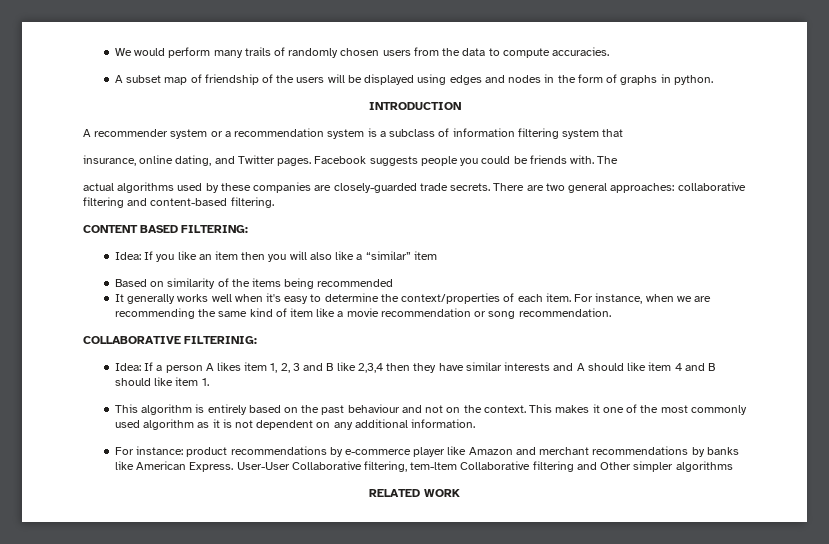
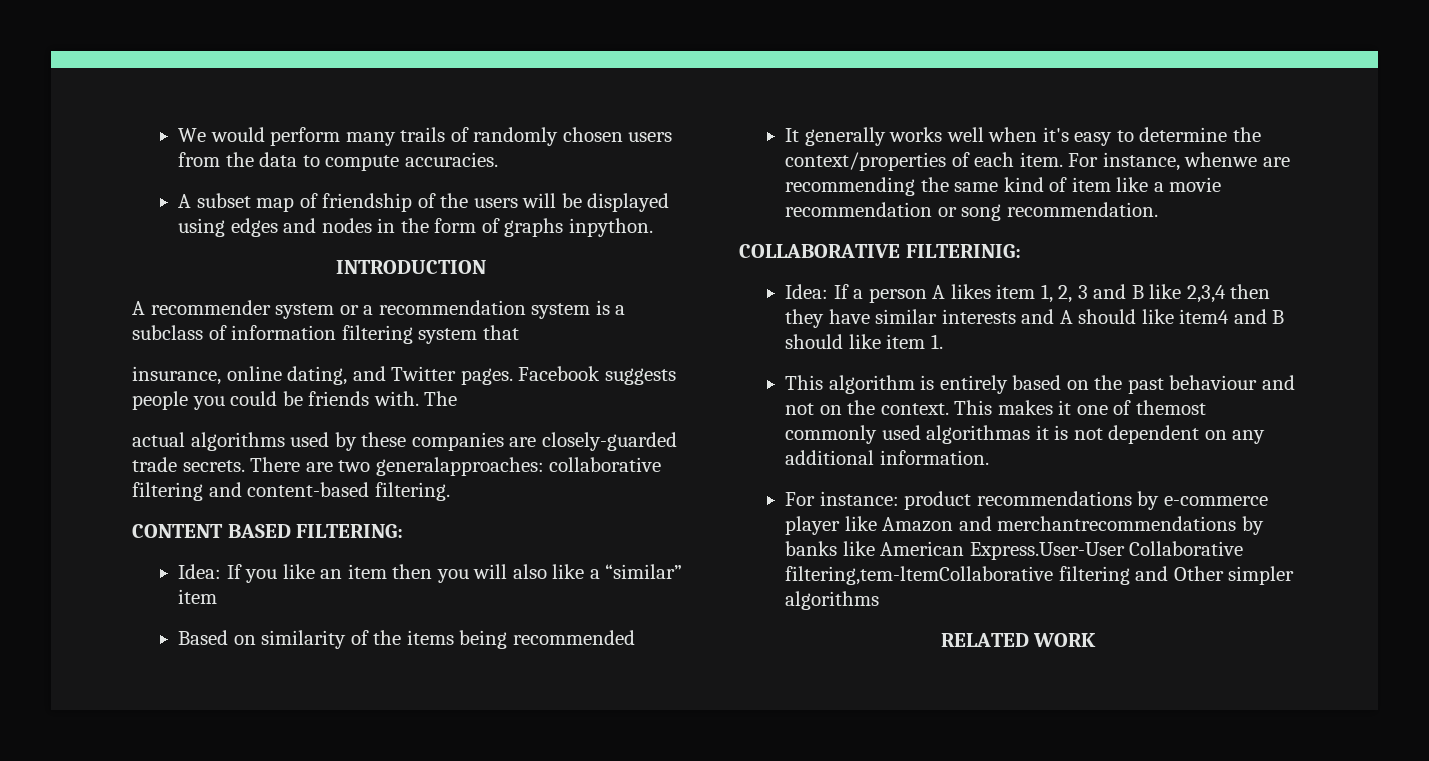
- A subset map of friendship of the users will be displayed using edges and nodes in the form of graphs in python.
+ A subset map of friendship of the users will be displayed using edges and nodes in the form of graphs inpython.
- There are two general approaches: collaborative filtering and content-based filtering.
+ There are two generalapproaches: collaborative filtering and content-based filtering.
- For instance, when we are recommending the same kind of item like a movie recommendation or song recommendation.
+ For instance, whenwe are recommending the same kind of item like a movie recommendation or song recommendation.
- Idea: If a person A likes item 1, 2, 3 and B like 2,3,4 then they have similar interests and A should like item 4 and B should like item 1.
+ Idea: If a person A likes item 1, 2, 3 and B like 2,3,4 then they have similar interests and A should like item4 and B should like item 1.
- This makes it one of the most commonly used algorithm as it is not dependent on any additional information.
+ This makes it one of themost commonly used algorithmas it is not dependent on any additional information.
- For instance: product recommendations by e-commerce player like Amazon and merchant recommendations by banks like American Express. User-User Collaborative filtering, tem-ltem Collaborative filtering and Other simpler algorithms
+ For instance: product recommendations by e-commerce player like Amazon and merchantrecommendations by banks like American Express.User-User Collaborative filtering,tem-ltemCollaborative filtering and Other simpler algorithms

